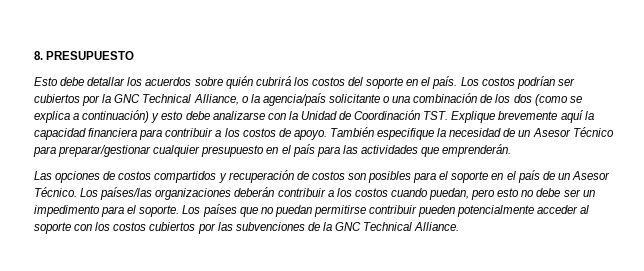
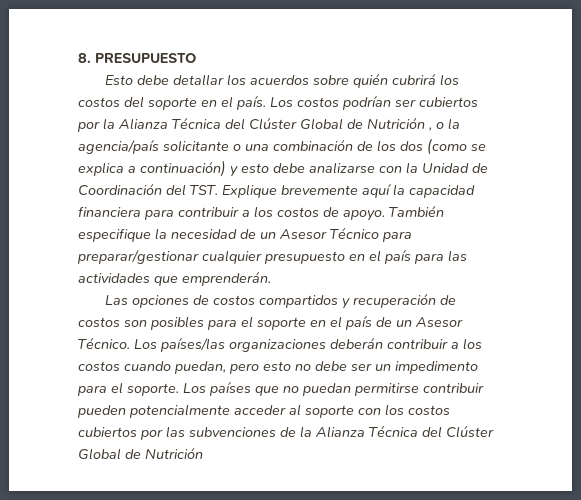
- Los costos podrían ser cubiertos por la GNC Technical Alliance, o la agencia/país solicitante o una combinación de los dos (como se explica a continuación) y esto debe analizarse con la Unidad de Coordinación TST. Explique brevemente aquí la capacidad financiera para contribuir a los costos de apoyo.
+ Los costos podrían ser cubiertos por la Alianza Técnica del Clúster Global de Nutrición , o la agencia/país solicitante o una combinación de los dos (como se explica a continuación) y esto debe analizarse con la Unidad de Coordinación del TST. Explique brevemente aquí la capacidad financiera para contribuir a los costos de apoyo.
- Los países que no puedan permitirse contribuir pueden potencialmente acceder al soporte con los costos cubiertos por las subvenciones de la GNC Technical Alliance.
+ Los países que no puedan permitirse contribuir pueden potencialmente acceder al soporte con los costos cubiertos por las subvenciones de la Alianza Técnica del Clúster Global de Nutrición

